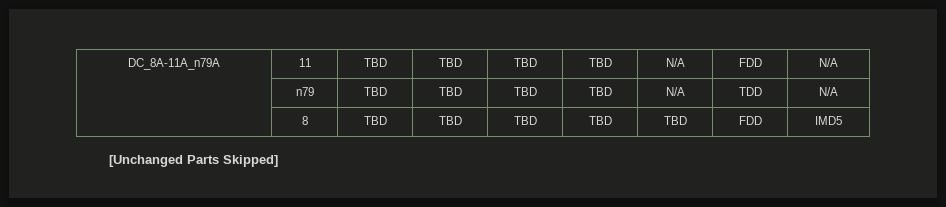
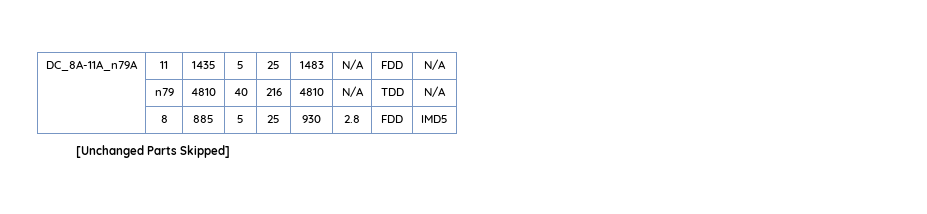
- DC_8A-11A_n79A | 11 | TBD | TBD | TBD | TBD | N/A | FDD | N/A
+ DC_8A-11A_n79A | 11 | 1435 | 5 | 25 | 1483 | N/A | FDD | N/A
- | n79 | TBD | TBD | TBD | TBD | N/A | TDD | N/A
+ | n79 | 4810 | 40 | 216 | 4810 | N/A | TDD | N/A
- | 8 | TBD | TBD | TBD | TBD | TBD | FDD | IMD5
+ | 8 | 885 | 5 | 25 | 930 | 2.8 | FDD | IMD5

